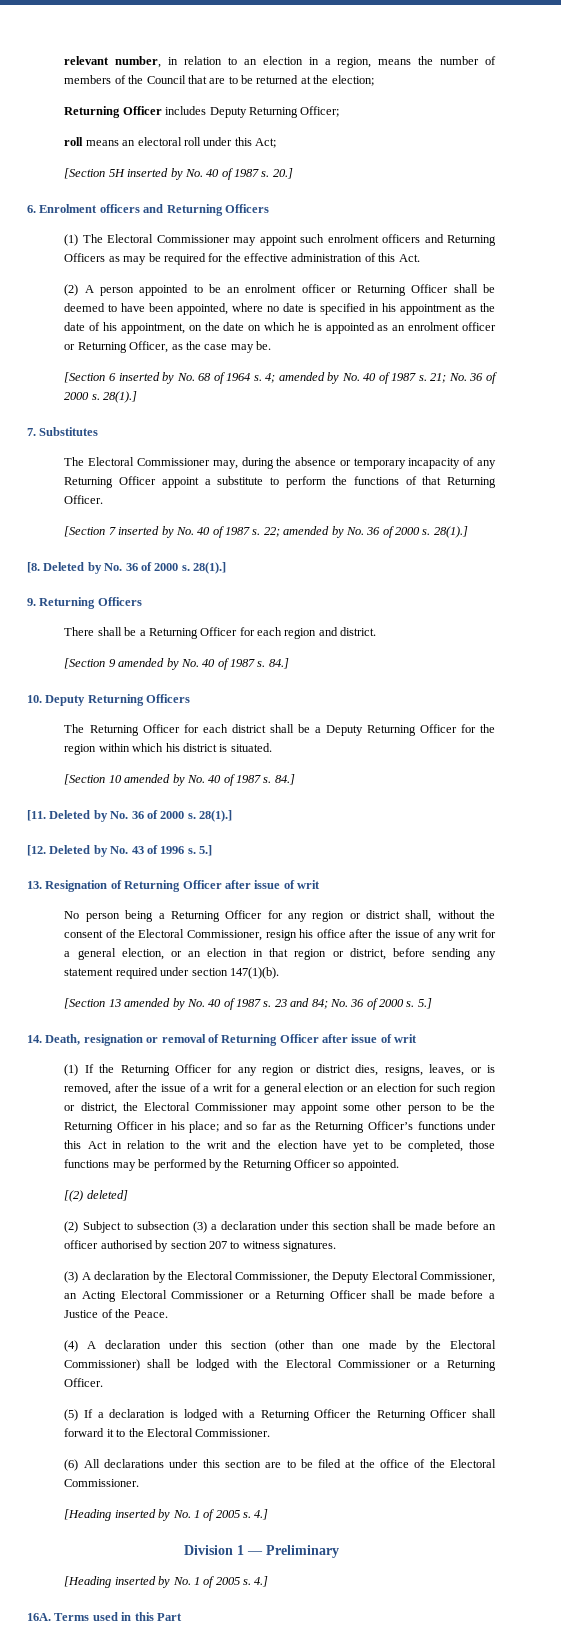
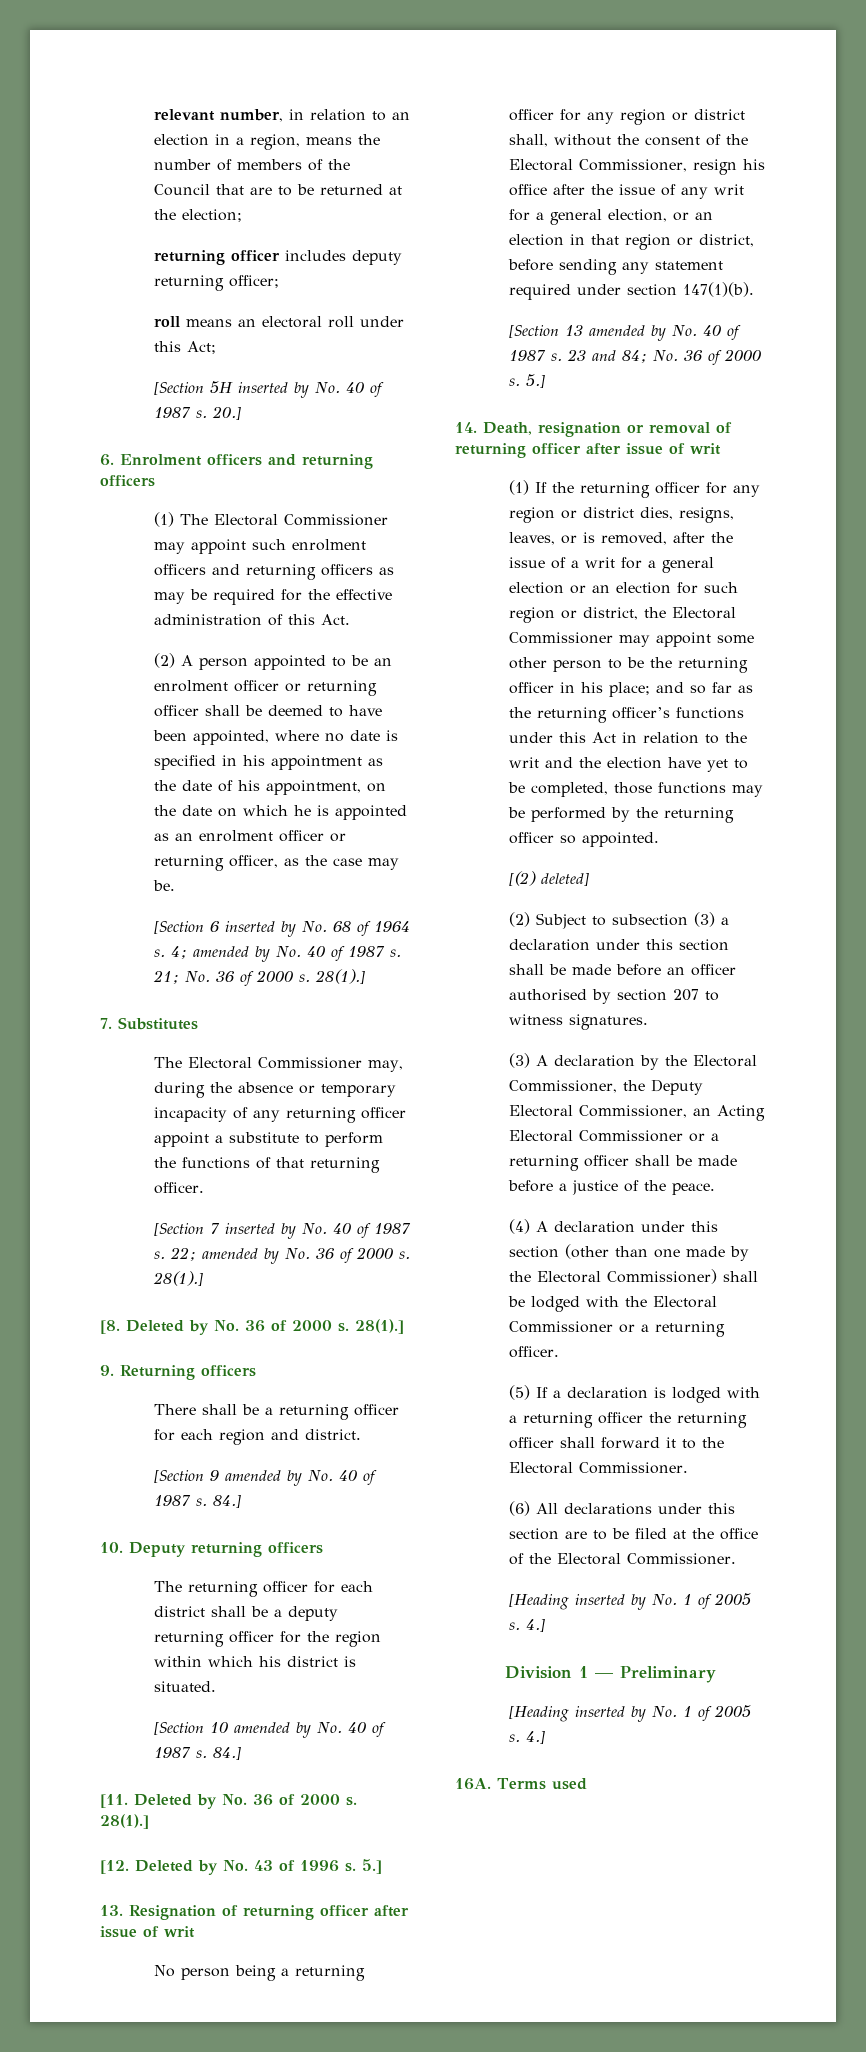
- Returning Officer includes Deputy Returning Officer;
+ returning officer includes deputy returning officer;
- 6. Enrolment officers and Returning Officers
+ 6. Enrolment officers and returning officers
- (1) The Electoral Commissioner may appoint such enrolment officers and Returning Officers as may be required for the effective administration of this Act.
+ (1) The Electoral Commissioner may appoint such enrolment officers and returning officers as may be required for the effective administration of this Act.
- (2) A person appointed to be an enrolment officer or Returning Officer shall be deemed to have been appointed, where no date is specified in his appointment as the date of his appointment, on the date on which he is appointed as an enrolment officer or Returning Officer, as the case may be.
+ (2) A person appointed to be an enrolment officer or returning officer shall be deemed to have been appointed, where no date is specified in his appointment as the date of his appointment, on the date on which he is appointed as an enrolment officer or returning officer, as the case may be.
- The Electoral Commissioner may, during the absence or temporary incapacity of any Returning Officer appoint a substitute to perform the functions of that Returning Officer.
+ The Electoral Commissioner may, during the absence or temporary incapacity of any returning officer appoint a substitute to perform the functions of that returning officer.
- 9. Returning Officers
+ 9. Returning officers
- There shall be a Returning Officer for each region and district.
+ There shall be a returning officer for each region and district.
- 10. Deputy Returning Officers
- The Returning Officer for each district shall be a Deputy Returning Officer for the region within which his district is situated.
+ 10. Deputy returning officers
+ The returning officer for each district shall be a deputy returning officer for the region within which his district is situated.
- 13. Resignation of Returning Officer after issue of writ
+ 13. Resignation of returning officer after issue of writ
- No person being a Returning Officer for any region or district shall, without the consent of the Electoral Commissioner, resign his office after the issue of any writ for a general election, or an election in that region or district, before sending any statement required under section 147(1)(b).
+ No person being a returning officer for any region or district shall, without the consent of the Electoral Commissioner, resign his office after the issue of any writ for a general election, or an election in that region or district, before sending any statement required under section 147(1)(b).
- 14. Death, resignation or removal of Returning Officer after issue of writ
+ 14. Death, resignation or removal of returning officer after issue of writ
- (1) If the Returning Officer for any region or district dies, resigns, leaves, or is removed, after the issue of a writ for a general election or an election for such region or district, the Electoral Commissioner may appoint some other person to be the Returning Officer in his place;
+ (1) If the returning officer for any region or district dies, resigns, leaves, or is removed, after the issue of a writ for a general election or an election for such region or district, the Electoral Commissioner may appoint some other person to be the returning officer in his place;
- and so far as the Returning Officer’s functions under this Act in relation to the writ and the election have yet to be completed, those functions may be performed by the Returning Officer so appointed.
+ and so far as the returning officer’s functions under this Act in relation to the writ and the election have yet to be completed, those functions may be performed by the returning officer so appointed.
- (3) A declaration by the Electoral Commissioner, the Deputy Electoral Commissioner, an Acting Electoral Commissioner or a Returning Officer shall be made before a Justice of the Peace.
+ (3) A declaration by the Electoral Commissioner, the Deputy Electoral Commissioner, an Acting Electoral Commissioner or a returning officer shall be made before a justice of the peace.
- (4) A declaration under this section (other than one made by the Electoral Commissioner) shall be lodged with the Electoral Commissioner or a Returning Officer.
+ (4) A declaration under this section (other than one made by the Electoral Commissioner) shall be lodged with the Electoral Commissioner or a returning officer.
- (5) If a declaration is lodged with a Returning Officer the Returning Officer shall forward it to the Electoral Commissioner.
+ (5) If a declaration is lodged with a returning officer the returning officer shall forward it to the Electoral Commissioner.
- Terms used in this Part
+ Terms used

